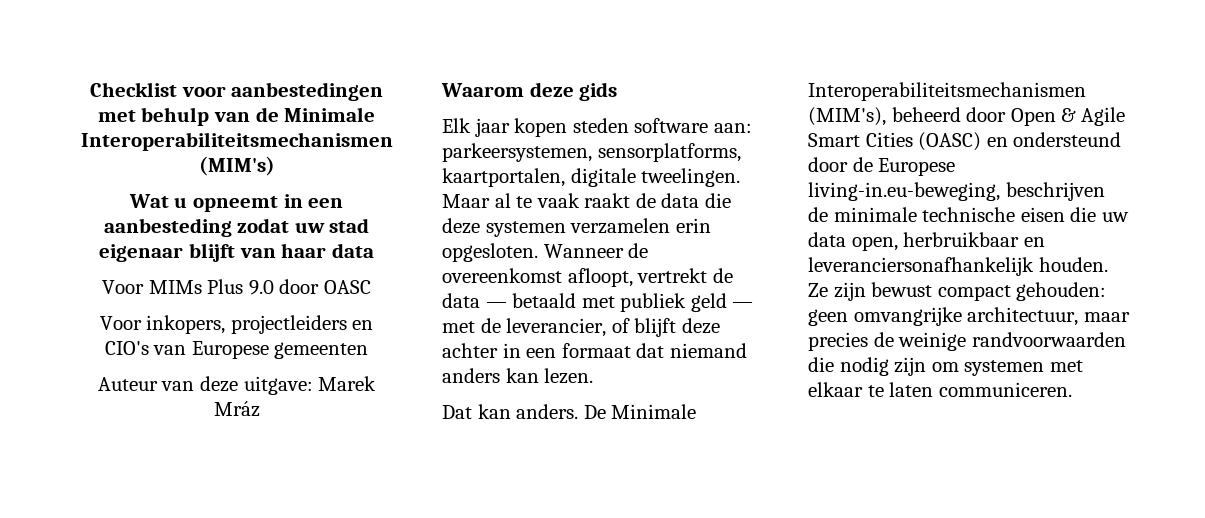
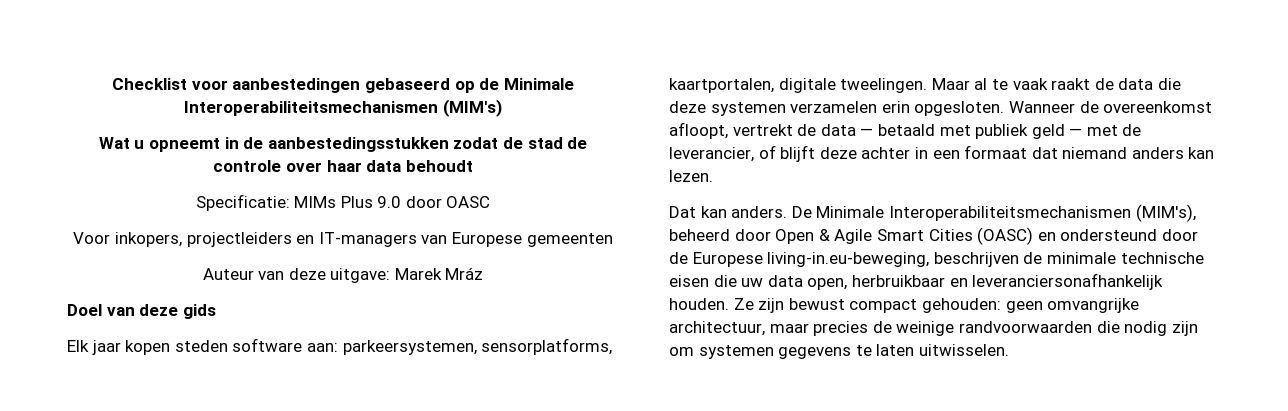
- Checklist voor aanbestedingen met behulp van de Minimale Interoperabiliteitsmechanismen (MIM's)
+ Checklist voor aanbestedingen gebaseerd op de Minimale Interoperabiliteitsmechanismen (MIM's)
- Wat u opneemt in een aanbesteding zodat uw stad eigenaar blijft van haar data
- Voor MIMs Plus 9.0 door OASC
+ Wat u opneemt in de aanbestedingsstukken zodat de stad de controle over haar data behoudt
+ Specificatie: MIMs Plus 9.0 door OASC
- Voor inkopers, projectleiders en CIO's van Europese gemeenten
+ Voor inkopers, projectleiders en IT-managers van Europese gemeenten
- Waarom deze gids
+ Doel van deze gids
- Ze zijn bewust compact gehouden: geen omvangrijke architectuur, maar precies de weinige randvoorwaarden die nodig zijn om systemen met elkaar te laten communiceren.
+ Ze zijn bewust compact gehouden: geen omvangrijke architectuur, maar precies de weinige randvoorwaarden die nodig zijn om systemen gegevens te laten uitwisselen.

